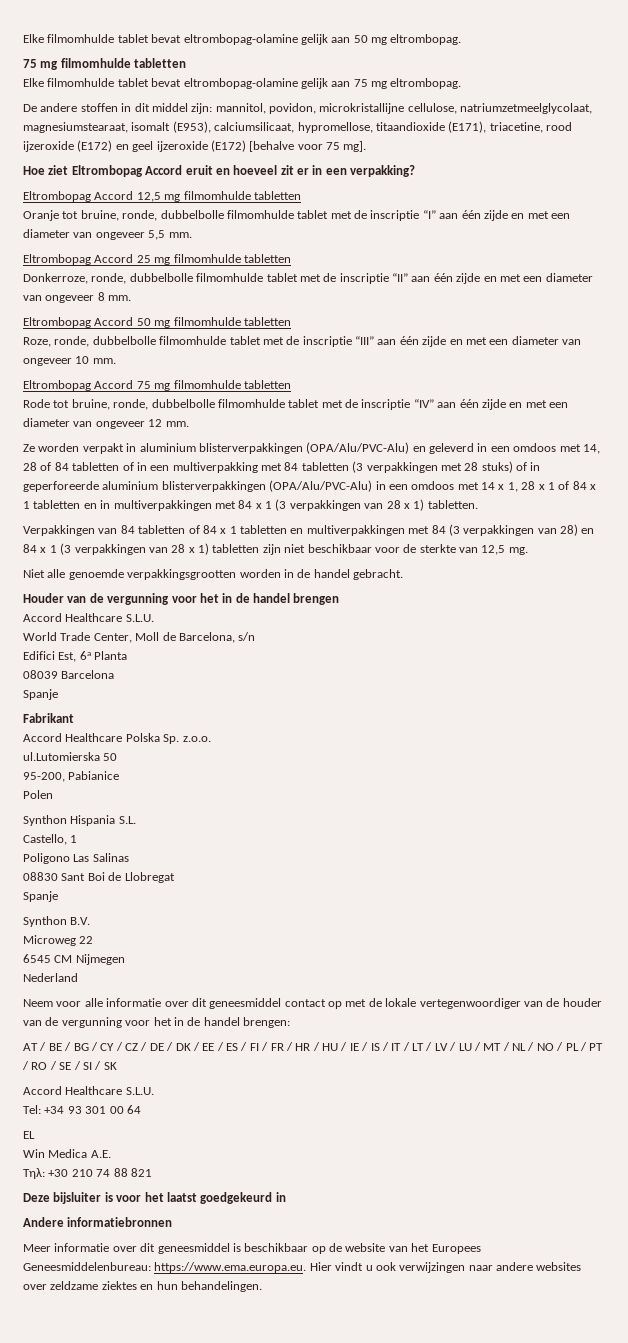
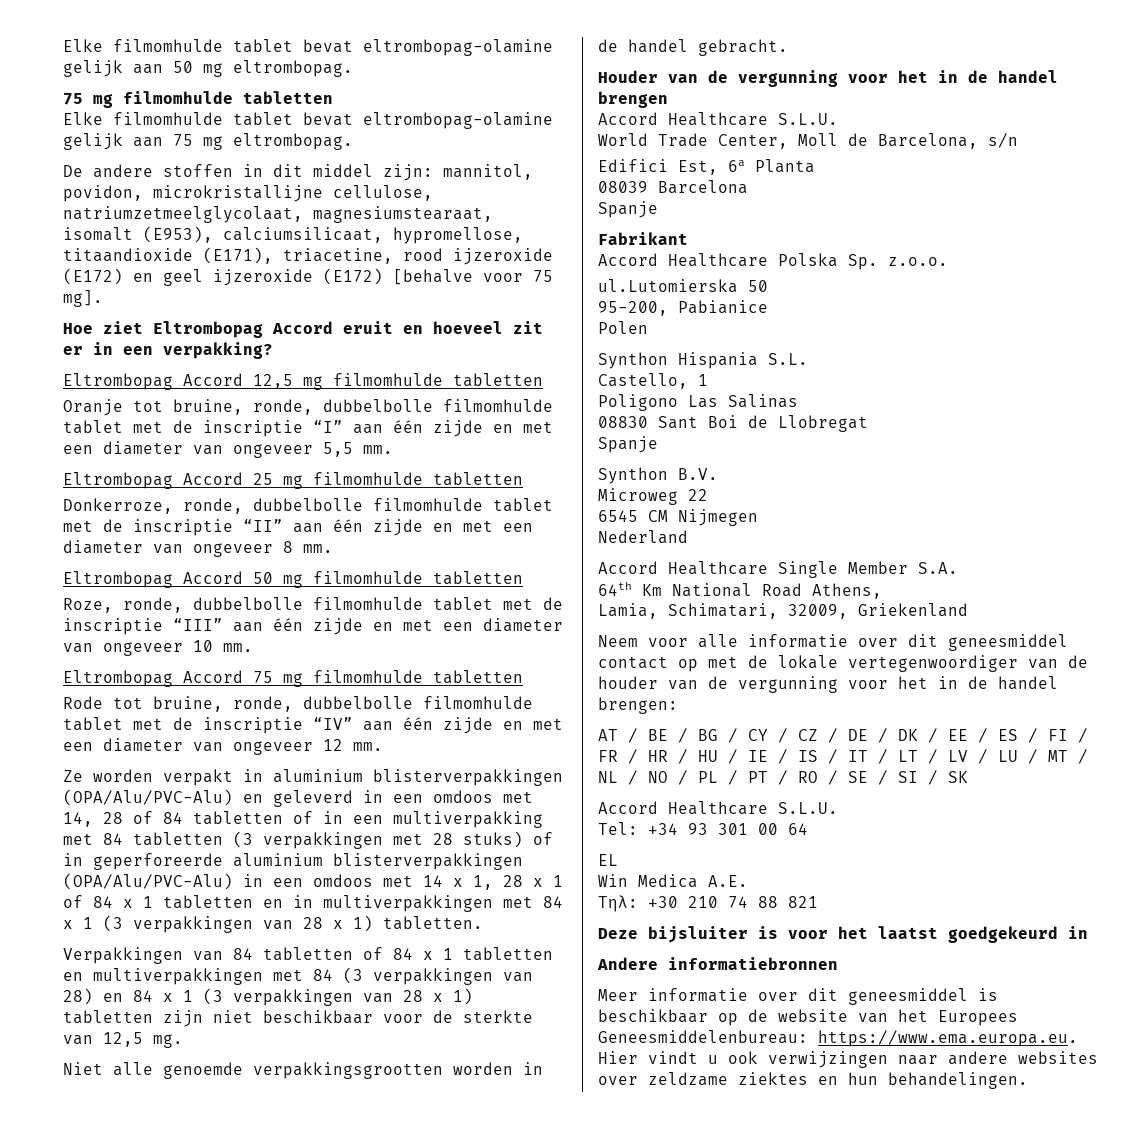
+ Accord Healthcare Single Member S.A.
+ 64th Km National Road Athens,
+ Lamia, Schimatari, 32009, Griekenland

